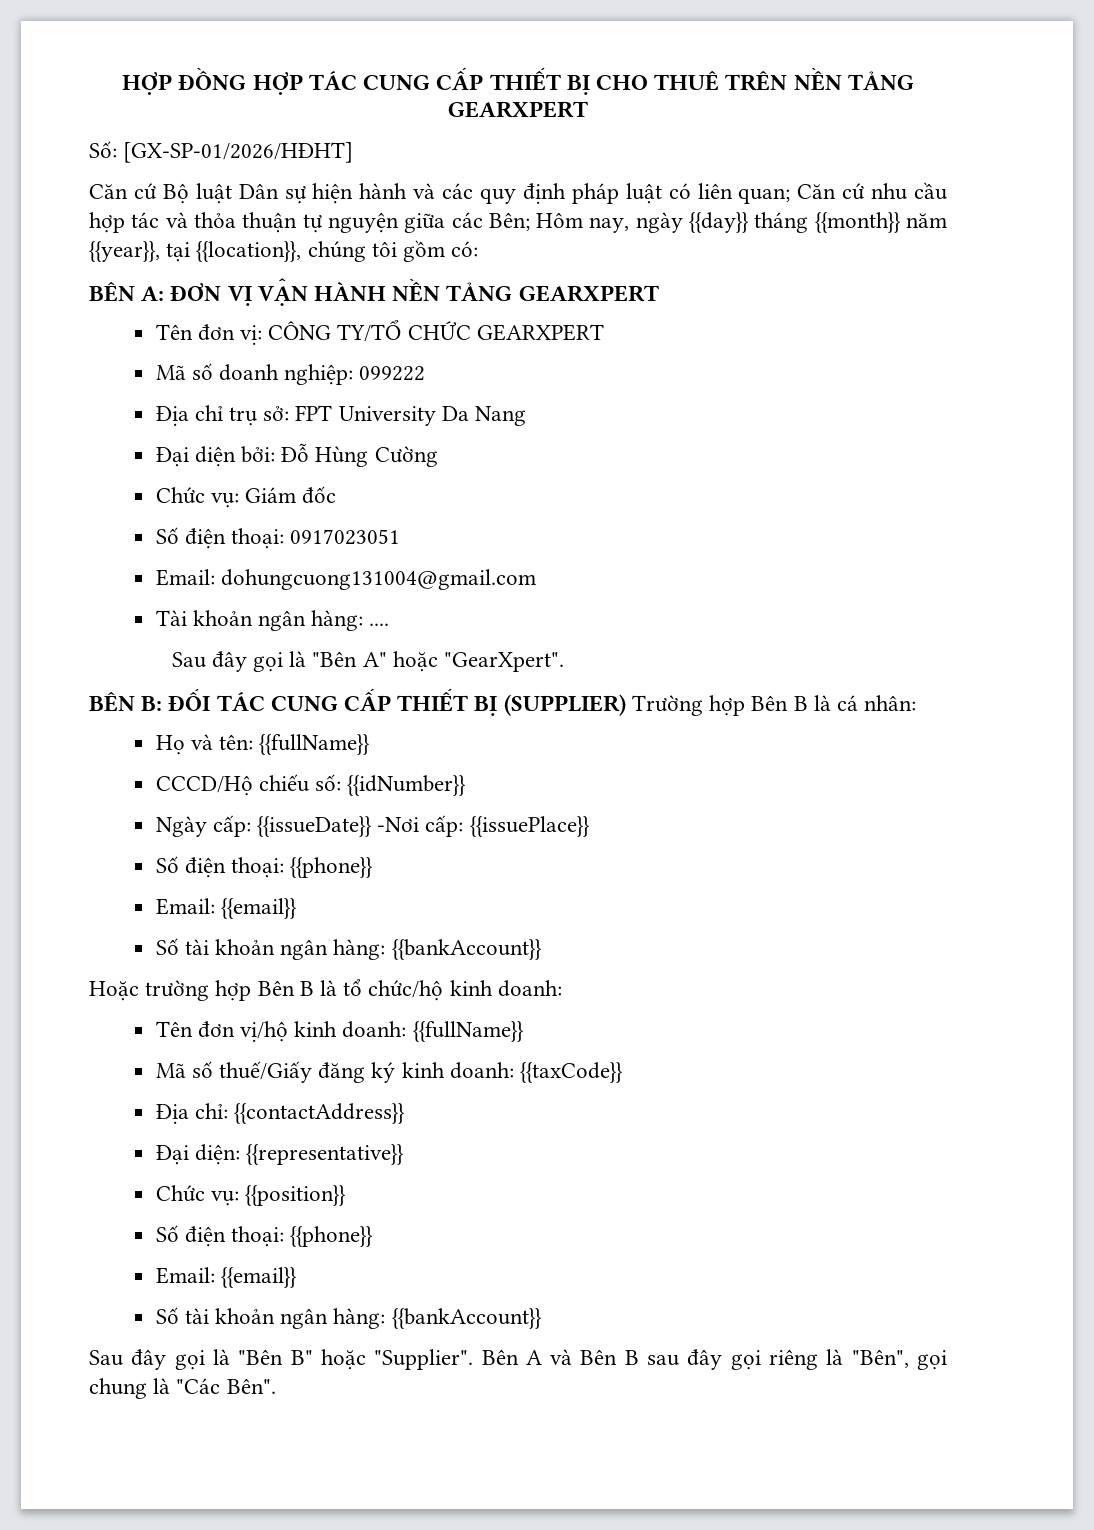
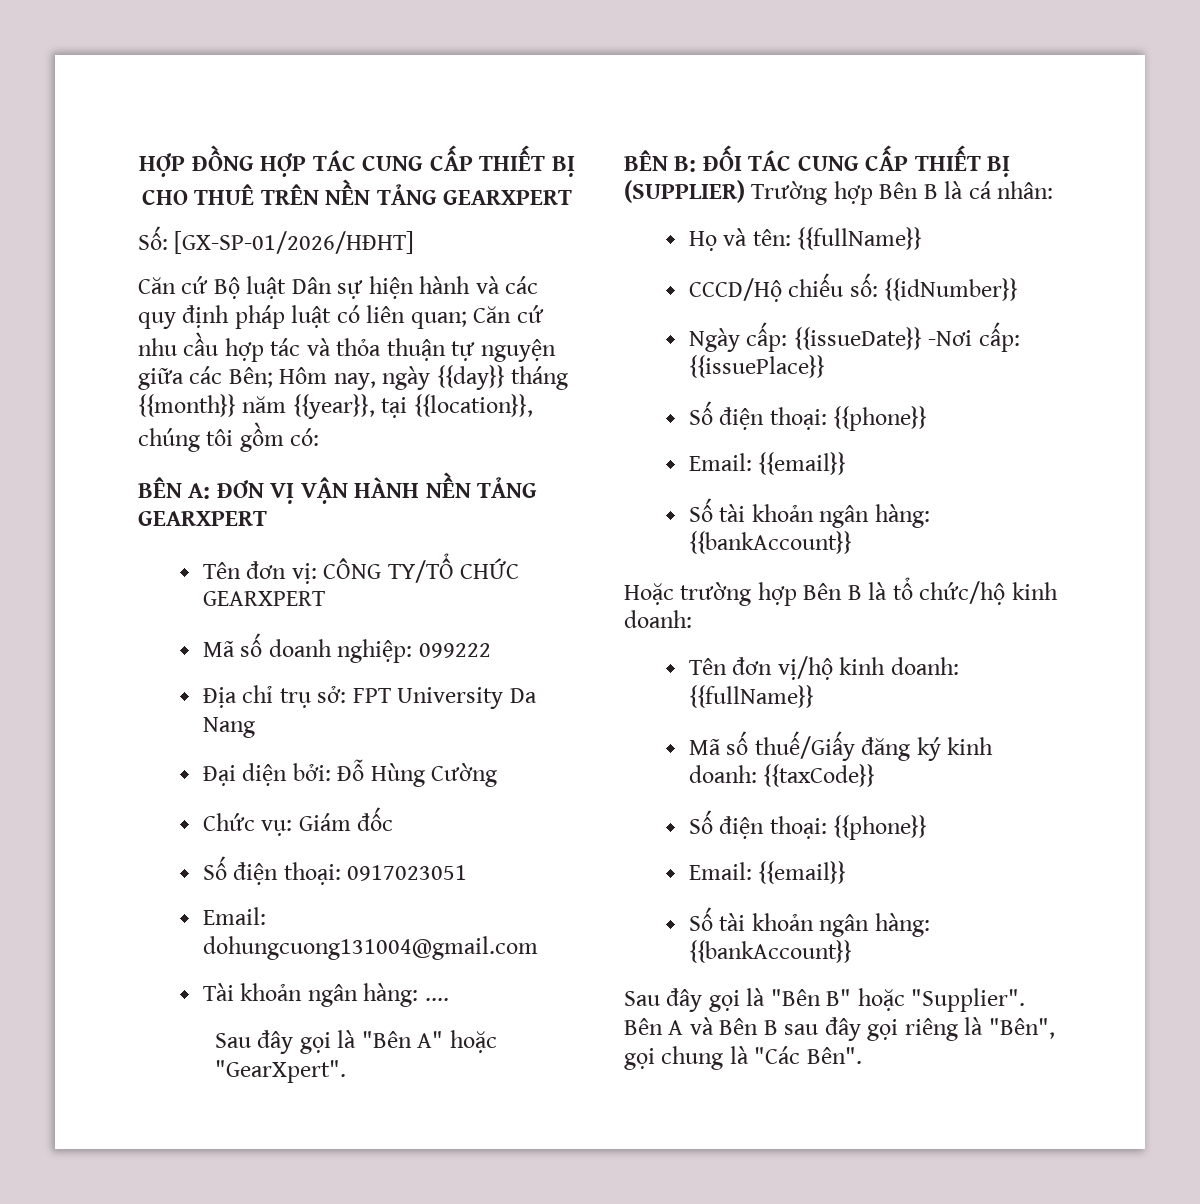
- Địa chỉ: {{contactAddress}}
- Đại diện: {{representative}}
- Chức vụ: {{position}}

